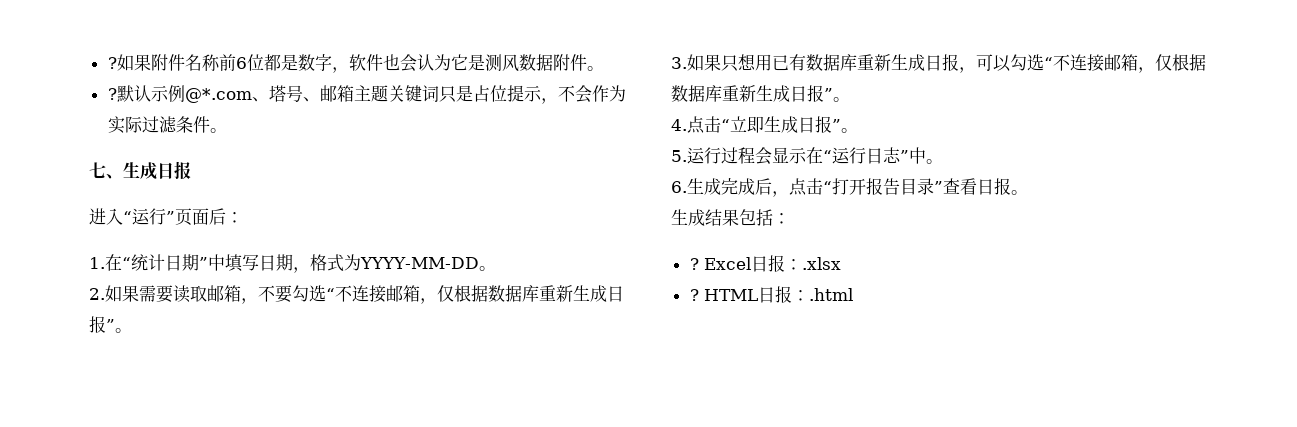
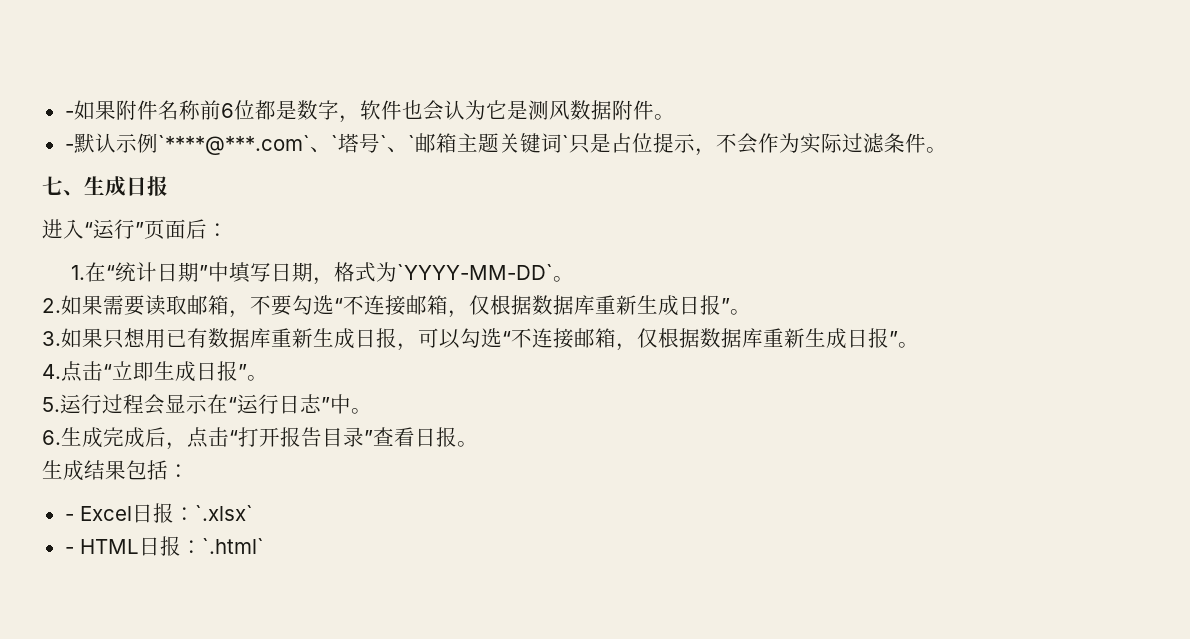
- ?如果附件名称前6位都是数字，软件也会认为它是测风数据附件。
+ -如果附件名称前6位都是数字，软件也会认为它是测风数据附件。
- ?默认示例@*.com、塔号、邮箱主题关键词只是占位提示，不会作为实际过滤条件。
+ -默认示例`****@***.com`、`塔号`、`邮箱主题关键词`只是占位提示，不会作为实际过滤条件。
- 1.在“统计日期”中填写日期，格式为YYYY-MM-DD。
+ 1.在“统计日期”中填写日期，格式为`YYYY-MM-DD`。
- ? Excel日报：.xlsx
- ? HTML日报：.html
+ - Excel日报：`.xlsx`
+ - HTML日报：`.html`

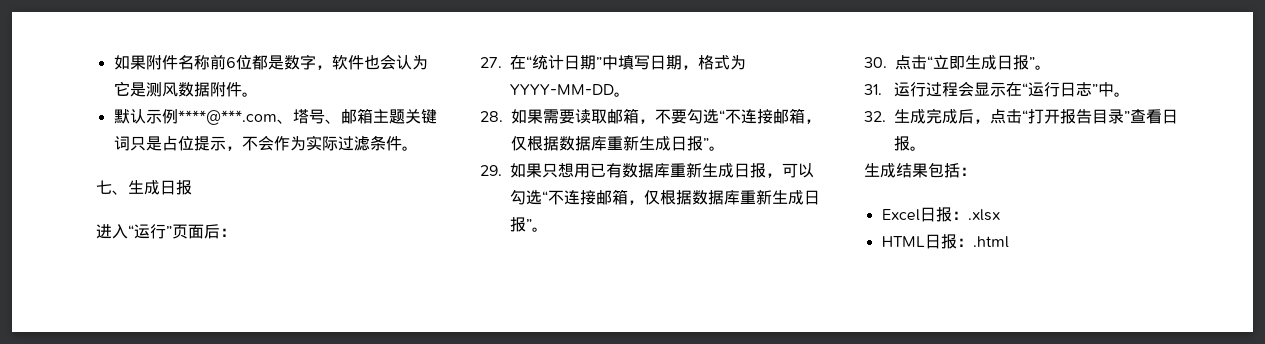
- -如果附件名称前6位都是数字，软件也会认为它是测风数据附件。
+ 如果附件名称前6位都是数字，软件也会认为它是测风数据附件。
- -默认示例`****@***.com`、`塔号`、`邮箱主题关键词`只是占位提示，不会作为实际过滤条件。
+ 默认示例****@***.com、塔号、邮箱主题关键词只是占位提示，不会作为实际过滤条件。
- 1.在“统计日期”中填写日期，格式为`YYYY-MM-DD`。
- 2.如果需要读取邮箱，不要勾选“不连接邮箱，仅根据数据库重新生成日报”。
+ 27.在“统计日期”中填写日期，格式为YYYY-MM-DD。
+ 28.如果需要读取邮箱，不要勾选“不连接邮箱，仅根据数据库重新生成日报”。
- 3.如果只想用已有数据库重新生成日报，可以勾选“不连接邮箱，仅根据数据库重新生成日报”。
+ 29.如果只想用已有数据库重新生成日报，可以勾选“不连接邮箱，仅根据数据库重新生成日报”。
- 4.点击“立即生成日报”。
+ 30.点击“立即生成日报”。
- 5.运行过程会显示在“运行日志”中。
+ 31.运行过程会显示在“运行日志”中。
- 6.生成完成后，点击“打开报告目录”查看日报。
+ 32.生成完成后，点击“打开报告目录”查看日报。
- - Excel日报：`.xlsx`
- - HTML日报：`.html`
+ Excel日报：.xlsx
+ HTML日报：.html

